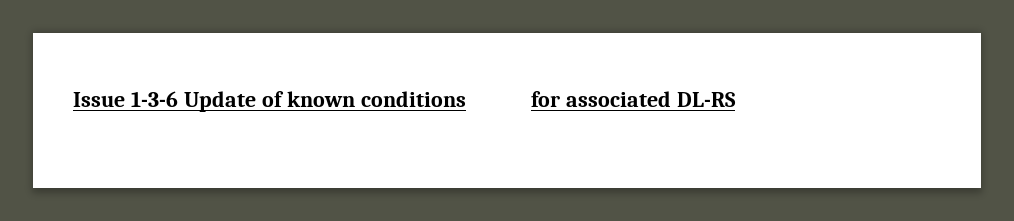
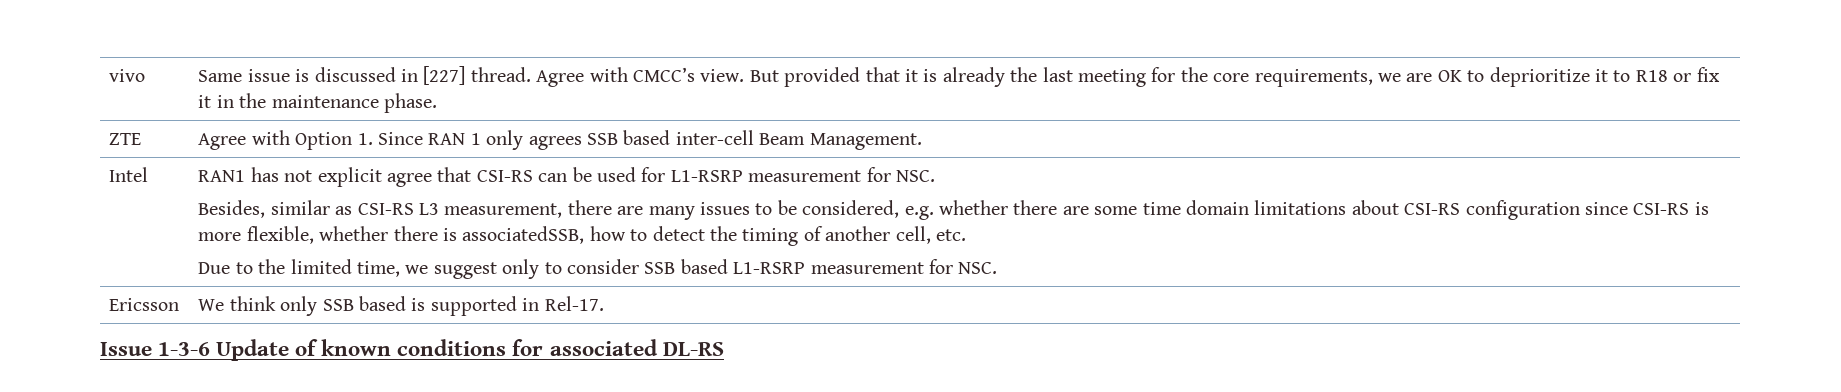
+ vivo | Same issue is discussed in [227] thread. Agree with CMCC’s view. But provided that it is already the last meeting for the core requirements, we are OK to deprioritize it to R18 or fix it in the maintenance phase.
+ ZTE | Agree with Option 1. Since RAN 1 only agrees SSB based inter-cell Beam Management.
+ Intel | RAN1 has not explicit agree that CSI-RS can be used for L1-RSRP measurement for NSC.
+ Besides, similar as CSI-RS L3 measurement, there are many issues to be considered, e.g. whether there are some time domain limitations about CSI-RS configuration since CSI-RS is more flexible, whether there is associatedSSB, how to detect the timing of another cell, etc.
+ Due to the limited time, we suggest only to consider SSB based L1-RSRP measurement for NSC.
+ Ericsson | We think only SSB based is supported in Rel-17.

